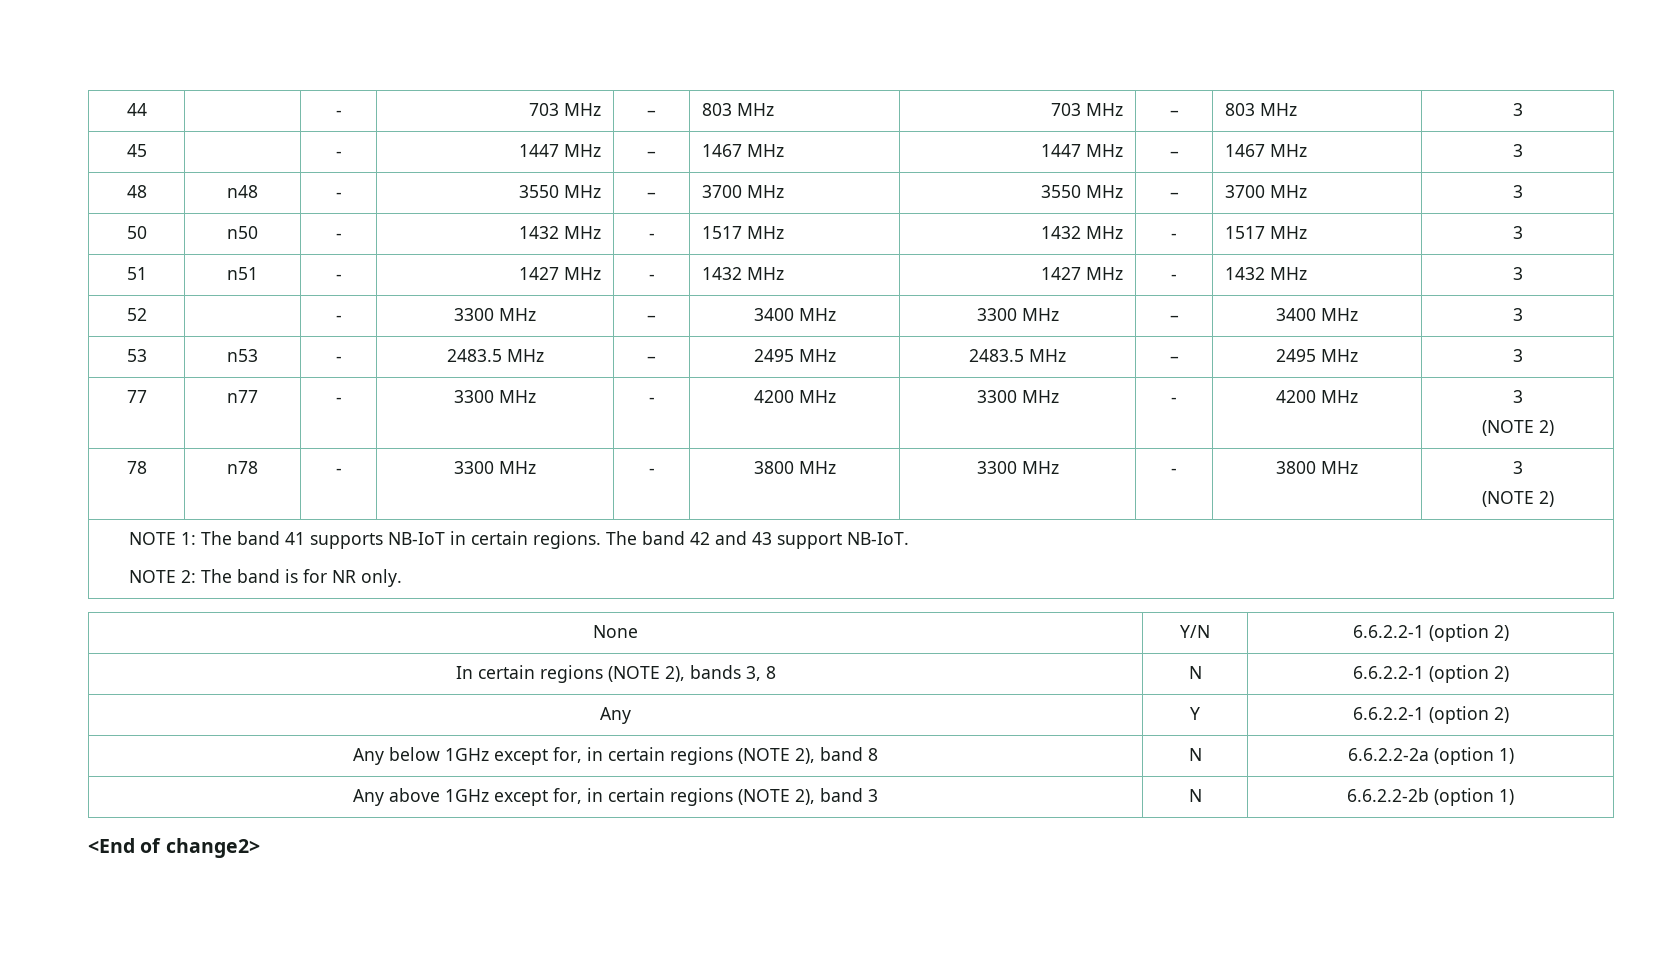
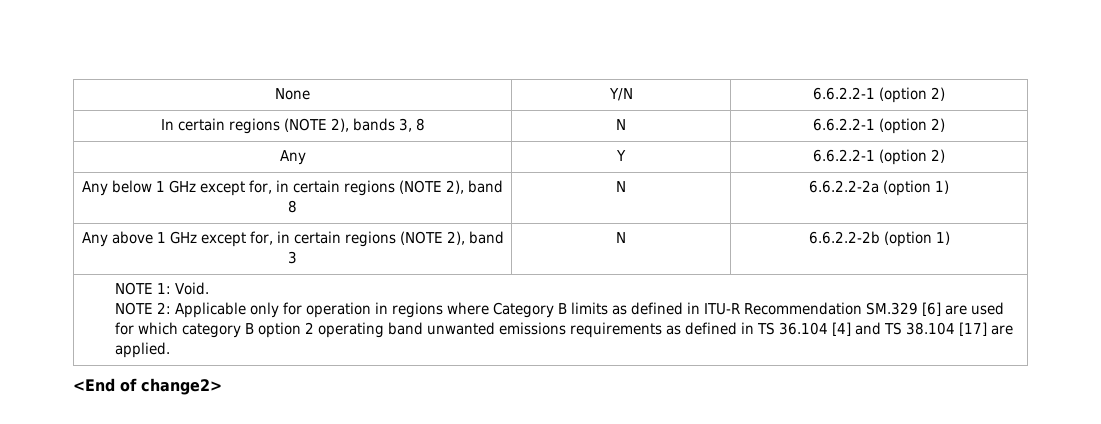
- 44 | | - | 703 MHz | – | 803 MHz | 703 MHz | – | 803 MHz | 3
- 45 | | - | 1447 MHz | – | 1467 MHz | 1447 MHz | – | 1467 MHz | 3
- 48 | n48 | - | 3550 MHz | – | 3700 MHz | 3550 MHz | – | 3700 MHz | 3
- 50 | n50 | - | 1432 MHz | - | 1517 MHz | 1432 MHz | - | 1517 MHz | 3
- 51 | n51 | - | 1427 MHz | - | 1432 MHz | 1427 MHz | - | 1432 MHz | 3
- 52 | | - | 3300 MHz | – | 3400 MHz | 3300 MHz | – | 3400 MHz | 3
- 53 | n53 | - | 2483.5 MHz | – | 2495 MHz | 2483.5 MHz | – | 2495 MHz | 3
- 77 | n77 | - | 3300 MHz | - | 4200 MHz | 3300 MHz | - | 4200 MHz | 3
- (NOTE 2)
- 78 | n78 | - | 3300 MHz | - | 3800 MHz | 3300 MHz | - | 3800 MHz | 3
- (NOTE 2)
- NOTE 1: The band 41 supports NB-IoT in certain regions. The band 42 and 43 support NB-IoT.
- NOTE 2: The band is for NR only.
- Any below 1GHz except for, in certain regions (NOTE 2), band 8 | N | 6.6.2.2-2a (option 1)
+ Any below 1 GHz except for, in certain regions (NOTE 2), band 8 | N | 6.6.2.2-2a (option 1)
- Any above 1GHz except for, in certain regions (NOTE 2), band 3 | N | 6.6.2.2-2b (option 1)
+ Any above 1 GHz except for, in certain regions (NOTE 2), band 3 | N | 6.6.2.2-2b (option 1)
+ NOTE 1: Void.
+ NOTE 2: Applicable only for operation in regions where Category B limits as defined in ITU-R Recommendation SM.329 [6] are used for which category B option 2 operating band unwanted emissions requirements as defined in TS 36.104 [4] and TS 38.104 [17] are applied.

